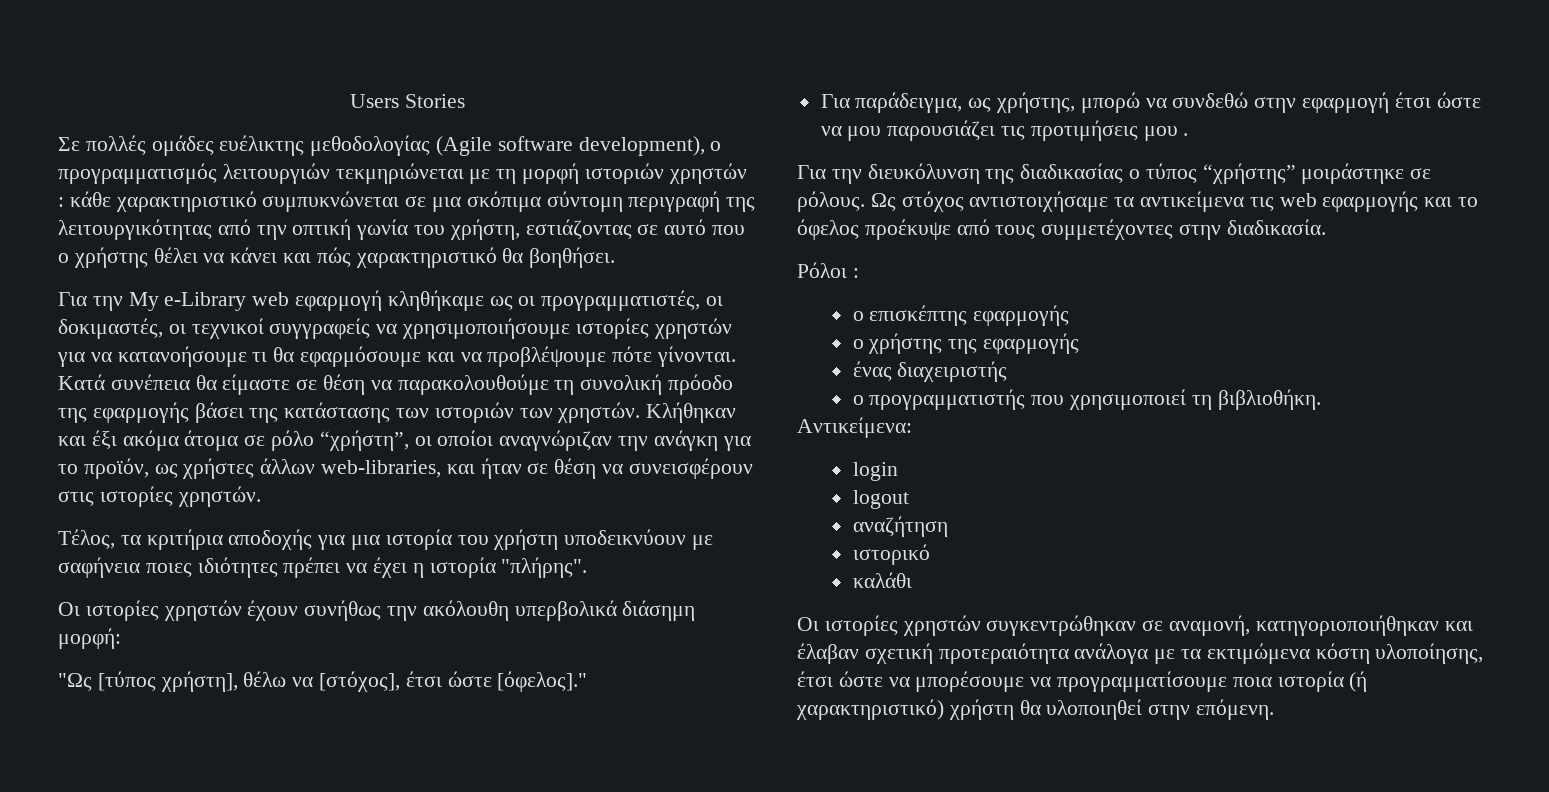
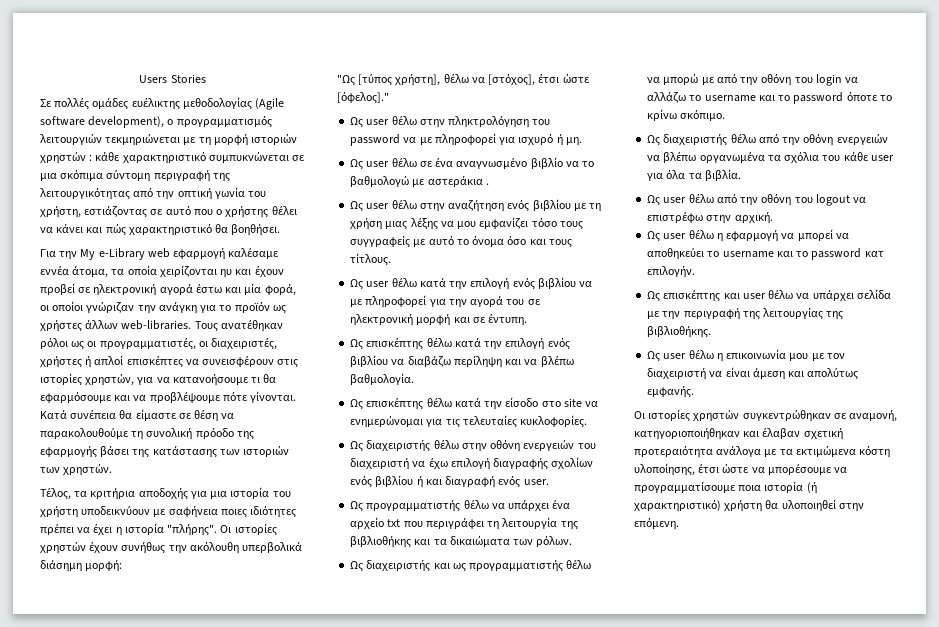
- Για την My e-Library web εφαρμογή κληθήκαμε ως οι προγραμματιστές, οι δοκιμαστές, οι τεχνικοί συγγραφείς να χρησιμοποιήσουμε ιστορίες χρηστών για να κατανοήσουμε τι θα εφαρμόσουμε και να προβλέψουμε πότε γίνονται.
+ Για την My e-Library web εφαρμογή καλέσαμε εννέα άτομα, τα οποία χειρίζονται ηυ και έχουν προβεί σε ηλεκτρονική αγορά έστω και μία φορά, οι οποίοι γνώριζαν την ανάγκη για το προϊόν ως χρήστες άλλων web-libraries. Τους ανατέθηκαν ρόλοι ως οι προγραμματιστές, οι διαχειριστές, χρήστες ή απλοί επισκέπτες να συνεισφέρουν στις ιστορίες χρηστών, για να κατανοήσουμε τι θα εφαρμόσουμε και να προβλέψουμε πότε γίνονται.
- Κλήθηκαν και έξι ακόμα άτομα σε ρόλο “χρήστη”, οι οποίοι αναγνώριζαν την ανάγκη για το προϊόν, ως χρήστες άλλων web-libraries, και ήταν σε θέση να συνεισφέρουν στις ιστορίες χρηστών.
- Τέλος, τα κριτήρια αποδοχής για μια ιστορία του χρήστη υποδεικνύουν με σαφήνεια ποιες ιδιότητες πρέπει να έχει η ιστορία "πλήρης".
- Οι ιστορίες χρηστών έχουν συνήθως την ακόλουθη υπερβολικά διάσημη μορφή:
+ Τέλος, τα κριτήρια αποδοχής για μια ιστορία του χρήστη υποδεικνύουν με σαφήνεια ποιες ιδιότητες πρέπει να έχει η ιστορία "πλήρης". Οι ιστορίες χρηστών έχουν συνήθως την ακόλουθη υπερβολικά διάσημη μορφή:
- Για παράδειγμα, ως χρήστης, μπορώ να συνδεθώ στην εφαρμογή έτσι ώστε να μου παρουσιάζει τις προτιμήσεις μου .
- Για την διευκόλυνση της διαδικασίας ο τύπος “χρήστης” μοιράστηκε σε ρόλους. Ως στόχος αντιστοιχήσαμε τα αντικείμενα τις web εφαρμογής και το όφελος προέκυψε από τους συμμετέχοντες στην διαδικασία.
- Ρόλοι :
- ο επισκέπτης εφαρμογής
- ο χρήστης της εφαρμογής
- ένας διαχειριστής
- ο προγραμματιστής που χρησιμοποιεί τη βιβλιοθήκη.
- Αντικείμενα:
- login
- logout
- αναζήτηση
- ιστορικό
- καλάθι
+ Ως user θέλω στην πληκτρολόγηση του password να με πληροφορεί για ισχυρό ή μη.
+ Ως user θέλω σε ένα αναγνωσμένο βιβλίο να το βαθμολογώ με αστεράκια .
+ Ως user θέλω στην αναζήτηση ενός βιβλίου με τη χρήση μιας λέξης να μου εμφανίζει τόσο τους συγγραφείς με αυτό το όνομα όσο και τους τίτλους.
+ Ως user θέλω κατά την επιλογή ενός βιβλίου να με πληροφορεί για την αγορά του σε ηλεκτρονική μορφή και σε έντυπη.
+ Ως επισκέπτης θέλω κατά την επιλογή ενός βιβλίου να διαβάζω περίληψη και να βλέπω βαθμολογία.
+ Ως επισκέπτης θέλω κατά την είσοδο στο site να ενημερώνομαι για τις τελευταίες κυκλοφορίες.
+ Ως διαχειριστής θέλω στην οθόνη ενεργειών του διαχειριστή να έχω επιλογή διαγραφής σχολίων ενός βιβλίου ή και διαγραφή ενός user.
+ Ως προγραμματιστής θέλω να υπάρχει ένα αρχείο txt που περιγράφει τη λειτουργία της βιβλιοθήκης και τα δικαιώματα των ρόλων.
+ Ως διαχειριστής και ως προγραμματιστής θέλω να μπορώ με από την οθόνη του login να αλλάζω το username και το password όποτε το κρίνω σκόπιμο.
+ Ως διαχειριστής θέλω από την οθόνη ενεργειών να βλέπω οργανωμένα τα σχόλια του κάθε user για όλα τα βιβλία.
+ Ως user θέλω από την οθόνη του logout να επιστρέφω στην αρχική.
+ Ως user θέλω η εφαρμογή να μπορεί να αποθηκεύει το username και το password κατ επιλογήν.
+ Ως επισκέπτης και user θέλω να υπάρχει σελίδα με την περιγραφή της λειτουργίας της βιβλιοθήκης.
+ Ως user θέλω η επικοινωνία μου με τον διαχειριστή να είναι άμεση και απολύτως εμφανής.

